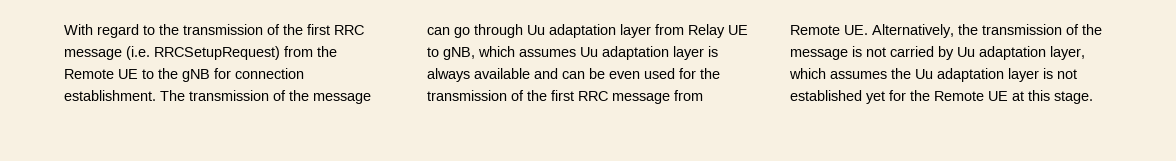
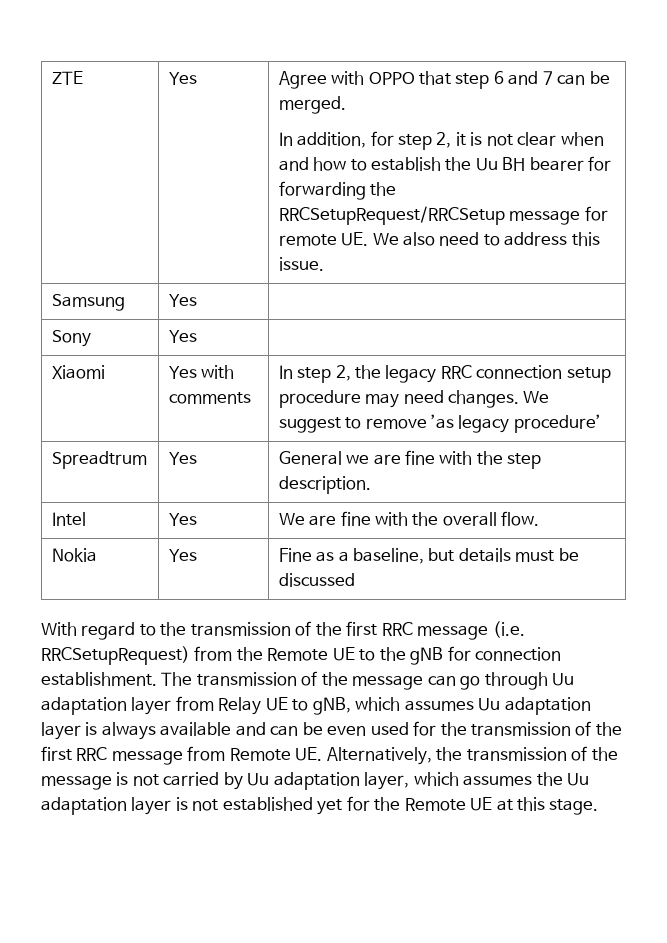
+ ZTE | Yes | Agree with OPPO that step 6 and 7 can be merged.
+ In addition, for step 2, it is not clear when and how to establish the Uu BH bearer for forwarding the RRCSetupRequest/RRCSetup message for remote UE. We also need to address this issue.
+ Samsung | Yes |
+ Sony | Yes |
+ Xiaomi | Yes with comments | In step 2, the legacy RRC connection setup procedure may need changes. We suggest to remove ’as legacy procedure’
+ Spreadtrum | Yes | General we are fine with the step description.
+ Intel | Yes | We are fine with the overall flow.
+ Nokia | Yes | Fine as a baseline, but details must be discussed

